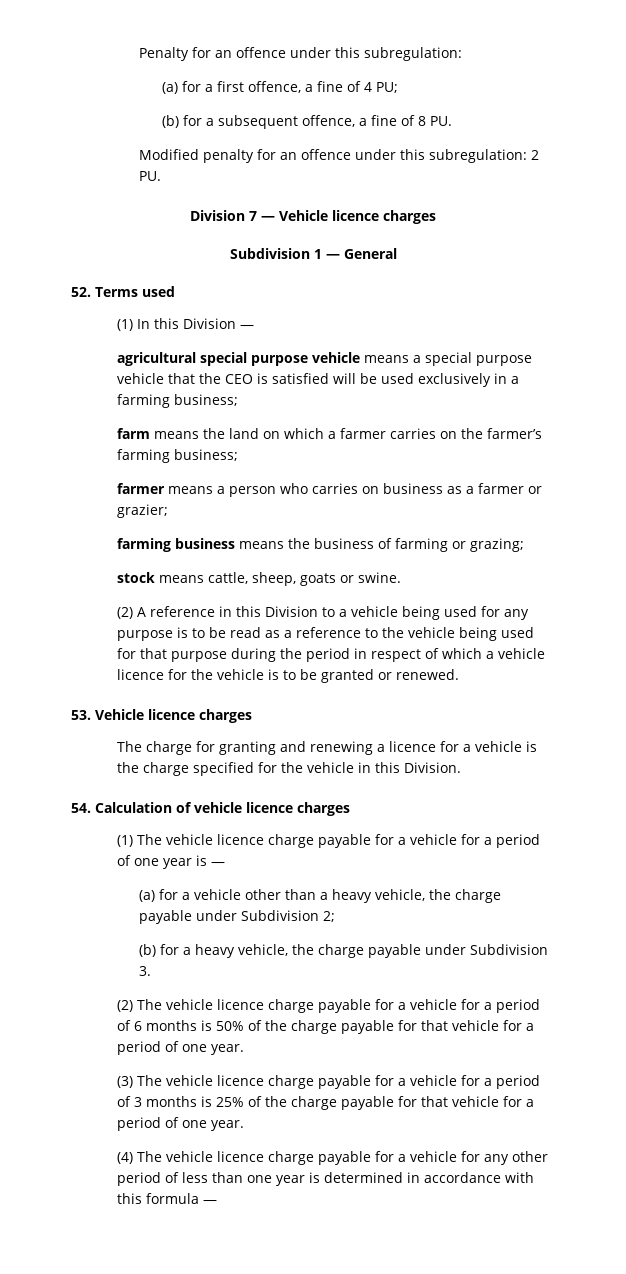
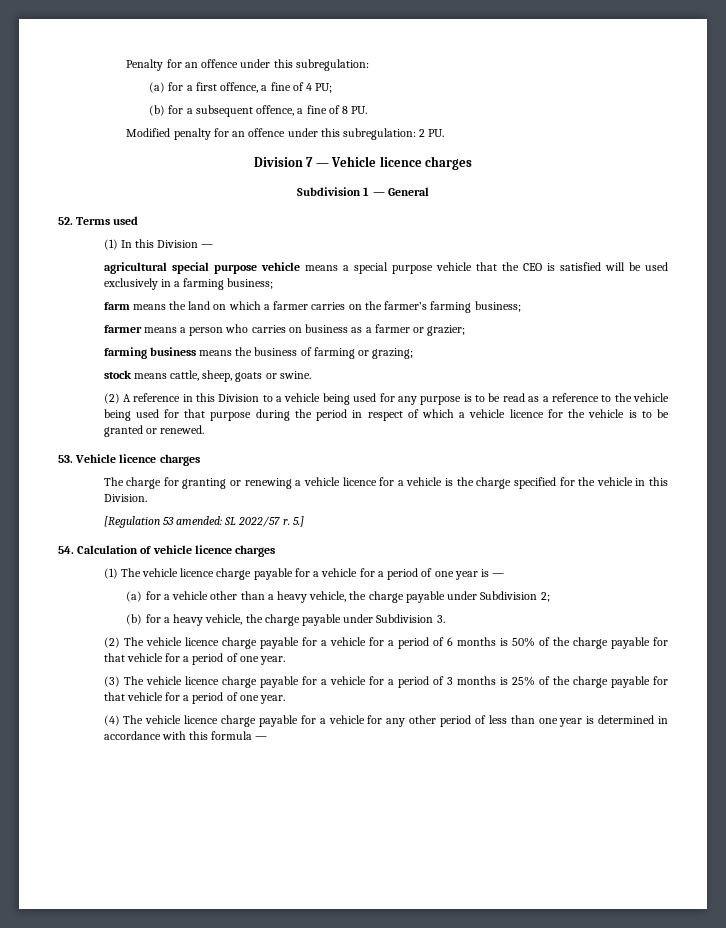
- The charge for granting and renewing a licence for a vehicle is the charge specified for the vehicle in this Division.
+ The charge for granting or renewing a vehicle licence for a vehicle is the charge specified for the vehicle in this Division.
+ [Regulation 53 amended: SL 2022/57 r. 5.]

